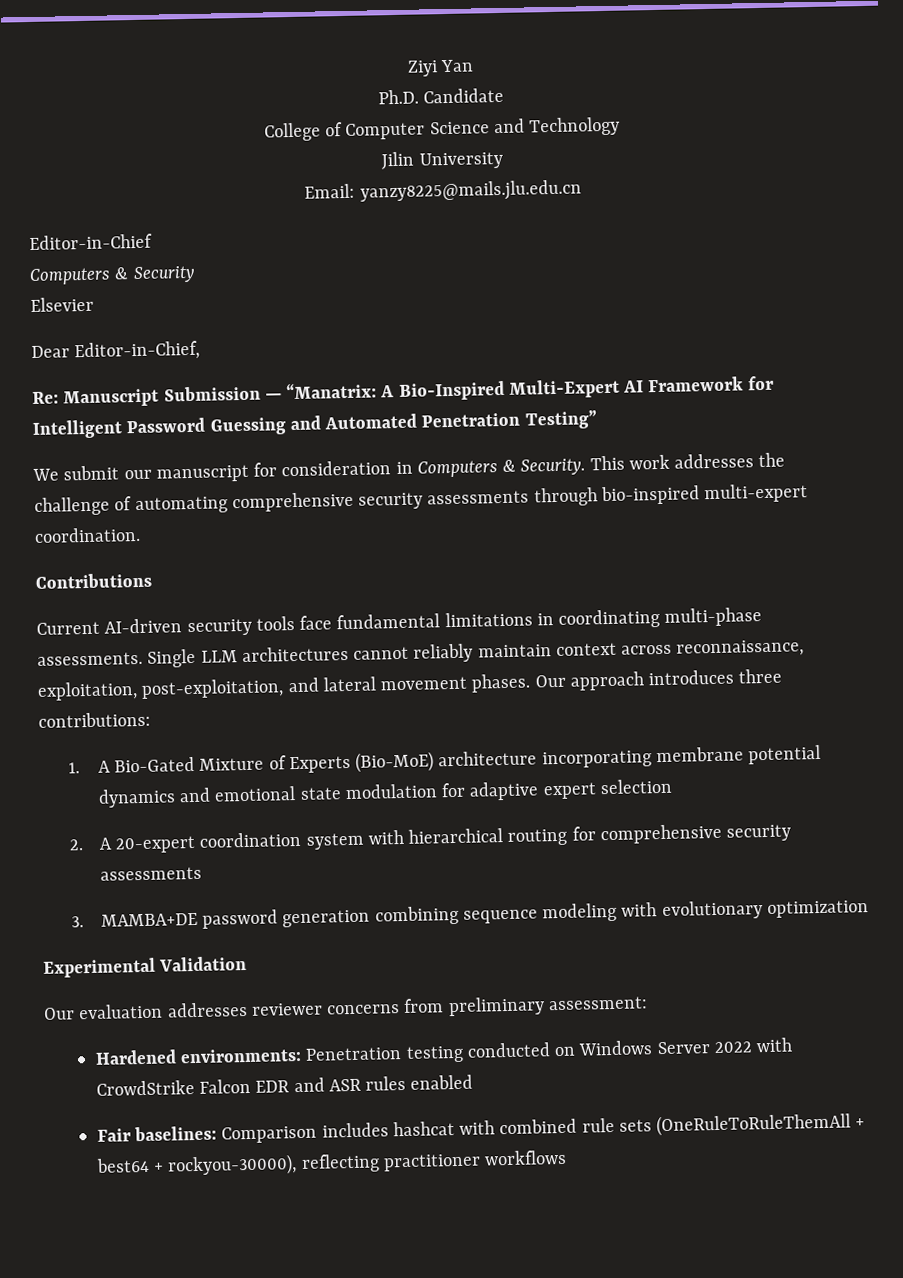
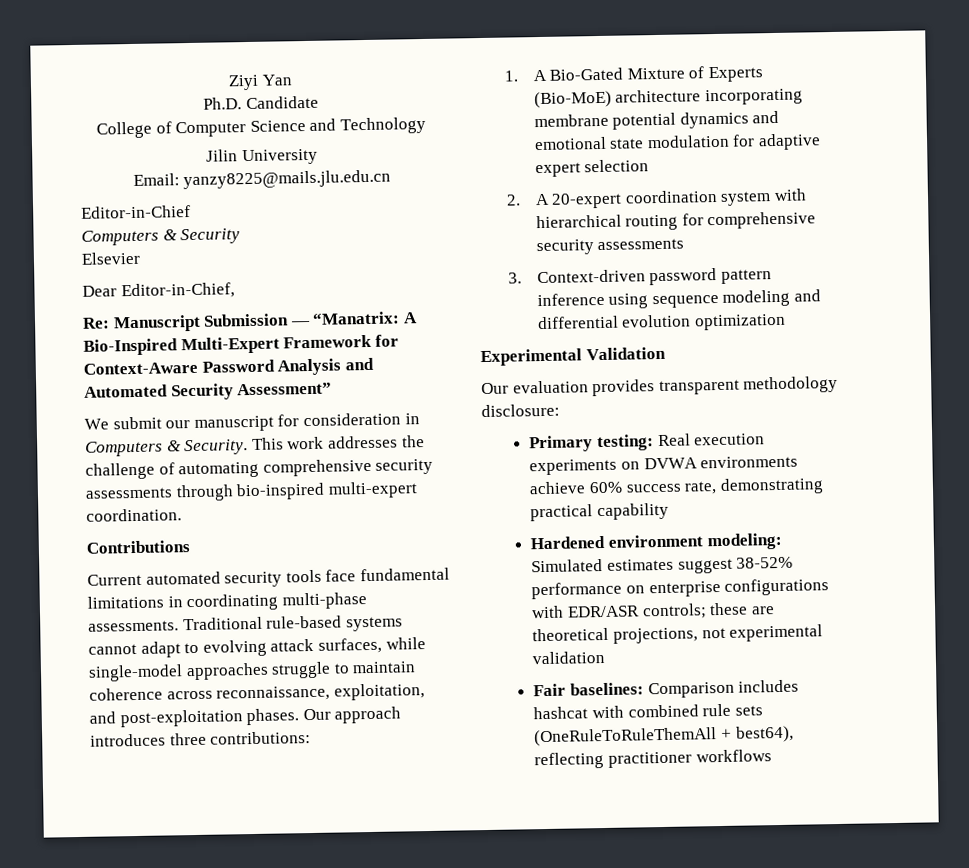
- Re: Manuscript Submission — “Manatrix: A Bio-Inspired Multi-Expert AI Framework for Intelligent Password Guessing and Automated Penetration Testing”
+ Re: Manuscript Submission — “Manatrix: A Bio-Inspired Multi-Expert Framework for Context-Aware Password Analysis and Automated Security Assessment”
- Current AI-driven security tools face fundamental limitations in coordinating multi-phase assessments.
+ Current automated security tools face fundamental limitations in coordinating multi-phase assessments.
- Single LLM architectures cannot reliably maintain context across reconnaissance, exploitation, post-exploitation, and lateral movement phases.
+ Traditional rule-based systems cannot adapt to evolving attack surfaces, while single-model approaches struggle to maintain coherence across reconnaissance, exploitation, and post-exploitation phases.
- 3. MAMBA+DE password generation combining sequence modeling with evolutionary optimization
+ 3. Context-driven password pattern inference using sequence modeling and differential evolution optimization
- Our evaluation addresses reviewer concerns from preliminary assessment:
- Hardened environments: Penetration testing conducted on Windows Server 2022 with CrowdStrike Falcon EDR and ASR rules enabled
+ Our evaluation provides transparent methodology disclosure:
+ Primary testing: Real execution experiments on DVWA environments achieve 60% success rate, demonstrating practical capability
+ Hardened environment modeling: Simulated estimates suggest 38-52% performance on enterprise configurations with EDR/ASR controls; these are theoretical projections, not experimental validation
- Fair baselines: Comparison includes hashcat with combined rule sets (OneRuleToRuleThemAll + best64 + rockyou-30000), reflecting practitioner workflows
+ Fair baselines: Comparison includes hashcat with combined rule sets (OneRuleToRuleThemAll + best64), reflecting practitioner workflows

